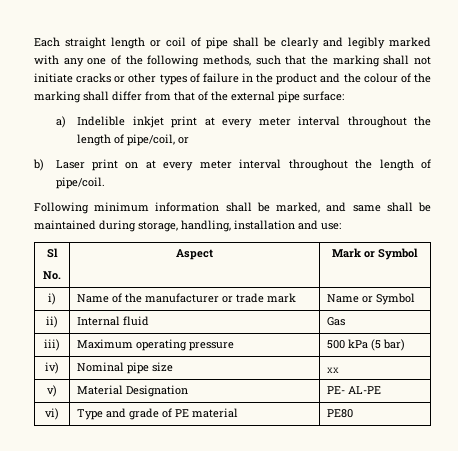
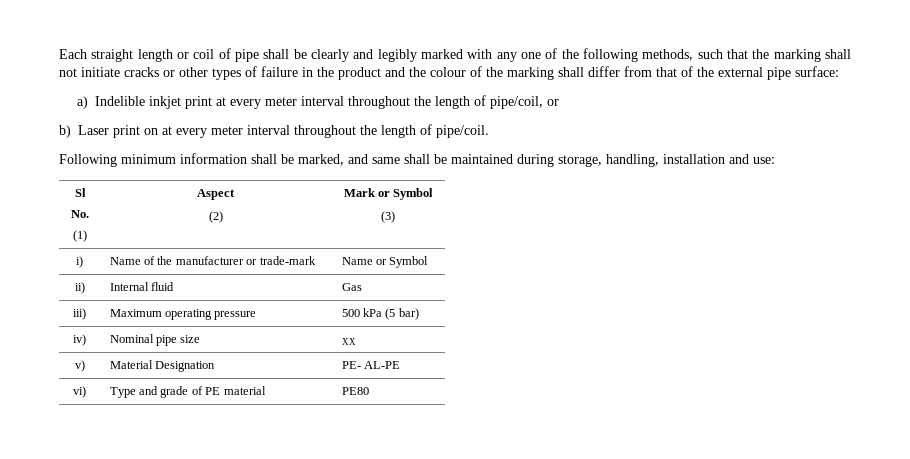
  Sl
- No. | Aspect | Mark or Symbol
+ No.
+ (1) | Aspect
+ (2) | Mark or Symbol
+ (3)
- i) | Name of the manufacturer or trade mark | Name or Symbol
+ i) | Name of the manufacturer or trade-mark | Name or Symbol

